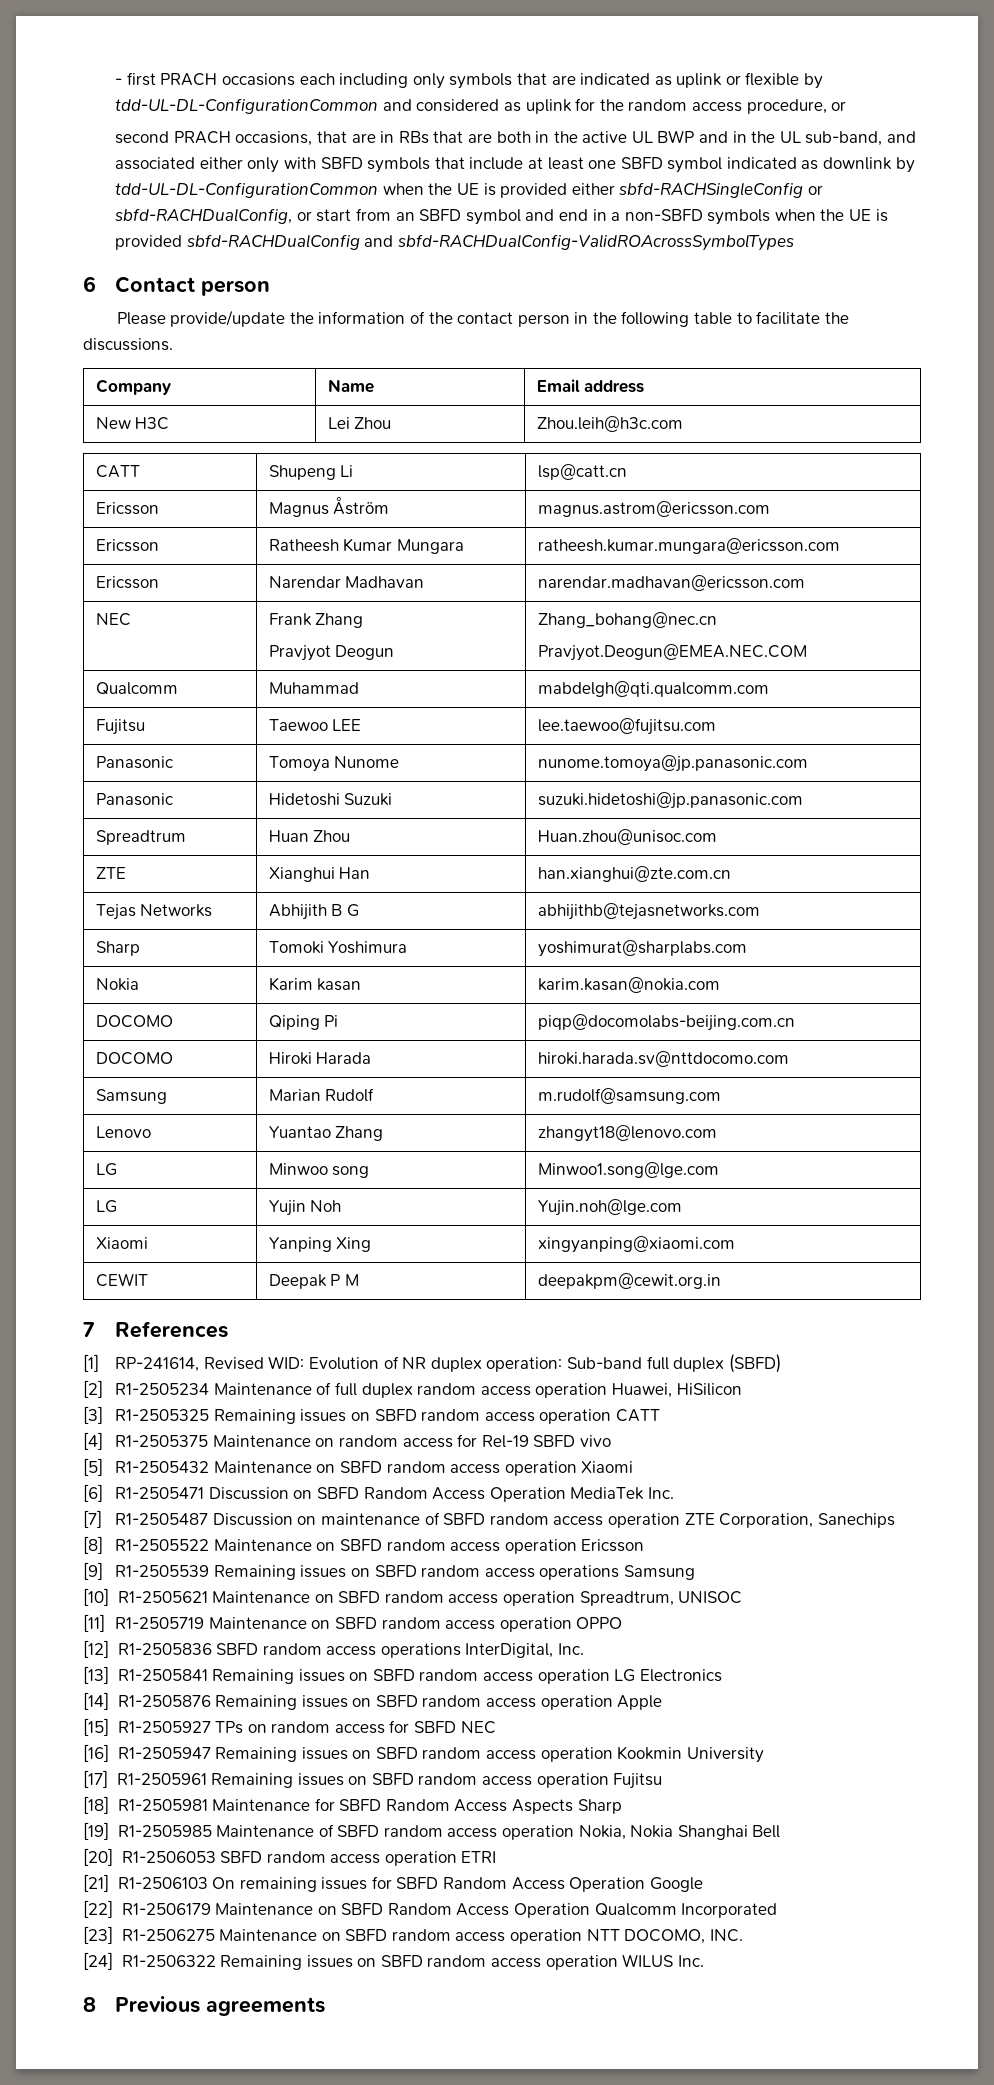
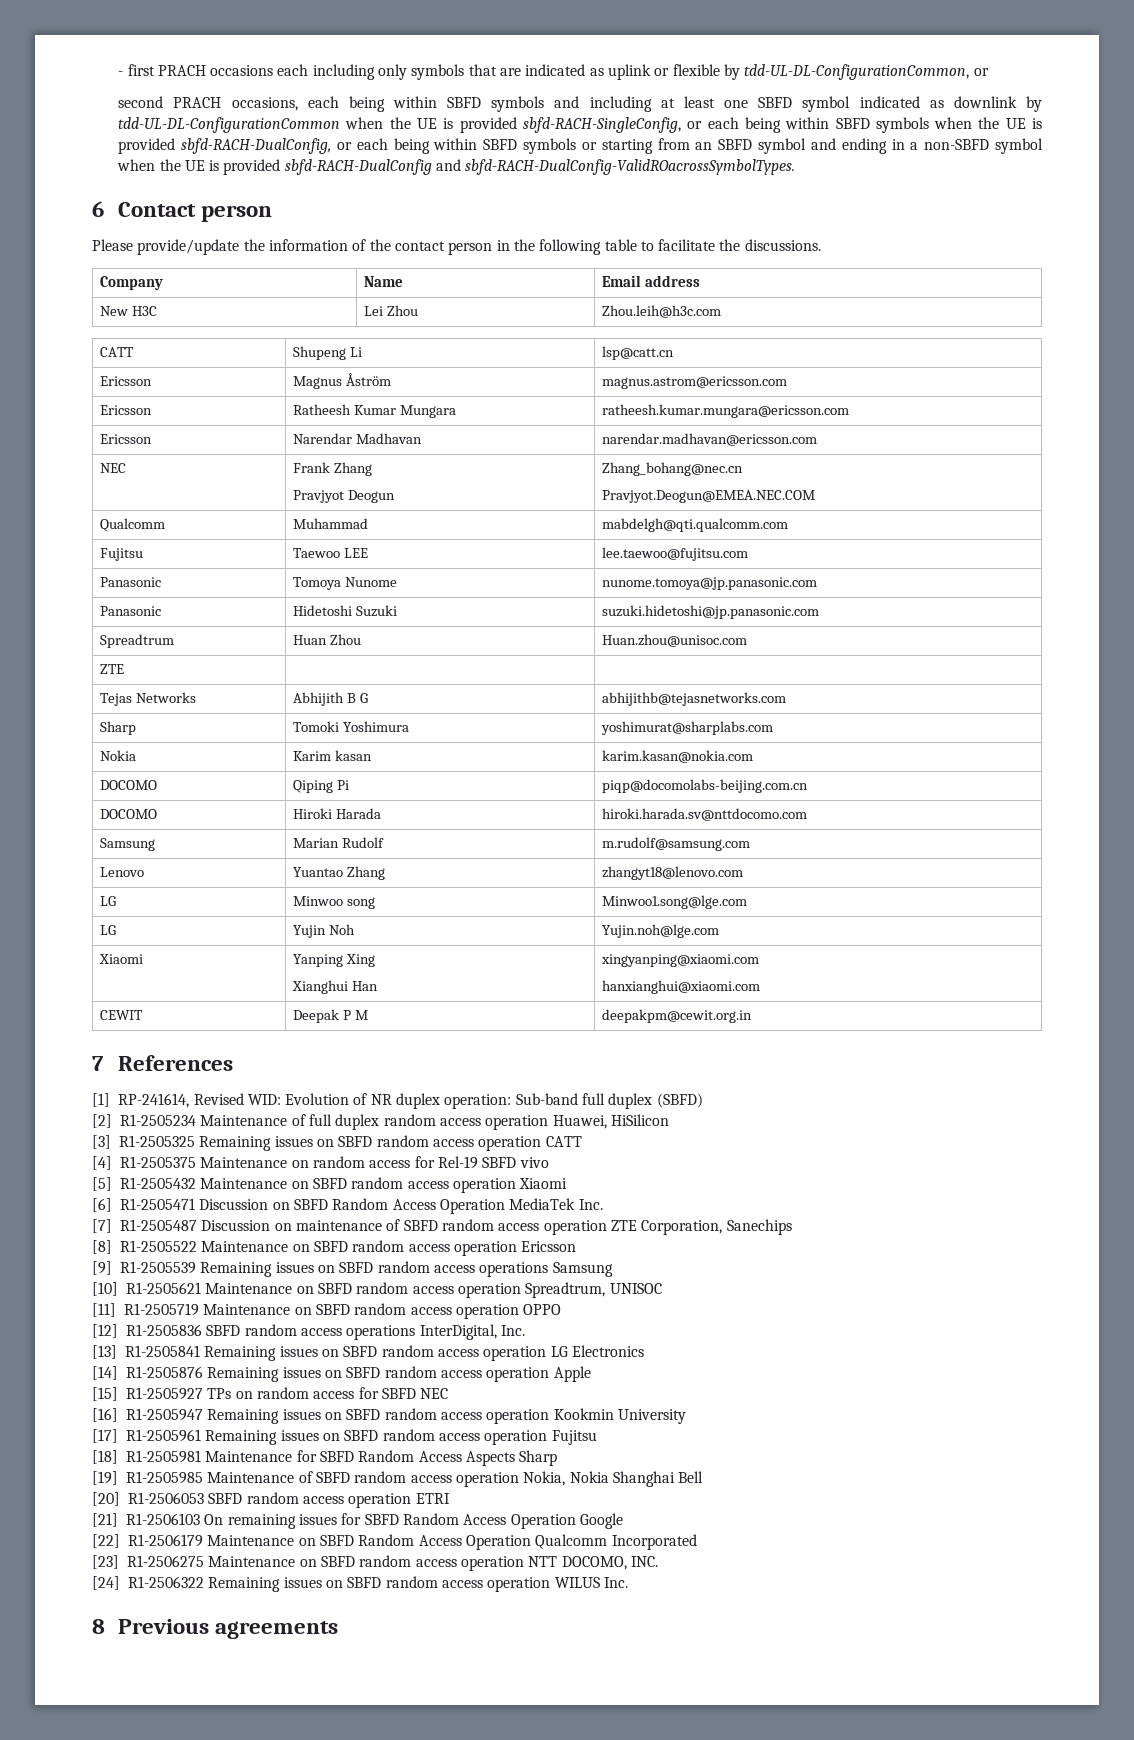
- - first PRACH occasions each including only symbols that are indicated as uplink or flexible by tdd-UL-DL-ConfigurationCommon and considered as uplink for the random access procedure, or
- second PRACH occasions, that are in RBs that are both in the active UL BWP and in the UL sub-band, and associated either only with SBFD symbols that include at least one SBFD symbol indicated as downlink by tdd-UL-DL-ConfigurationCommon when the UE is provided either sbfd-RACHSingleConfig or sbfd-RACHDualConfig, or start from an SBFD symbol and end in a non-SBFD symbols when the UE is provided sbfd-RACHDualConfig and sbfd-RACHDualConfig-ValidROAcrossSymbolTypes
+ - first PRACH occasions each including only symbols that are indicated as uplink or flexible by tdd-UL-DL-ConfigurationCommon, or
+ second PRACH occasions, each being within SBFD symbols and including at least one SBFD symbol indicated as downlink by tdd-UL-DL-ConfigurationCommon when the UE is provided sbfd-RACH-SingleConfig, or each being within SBFD symbols when the UE is provided sbfd-RACH-DualConfig, or each being within SBFD symbols or starting from an SBFD symbol and ending in a non-SBFD symbol when the UE is provided sbfd-RACH-DualConfig and sbfd-RACH-DualConfig-ValidROacrossSymbolTypes.
- ZTE | Xianghui Han | han.xianghui@zte.com.cn
+ ZTE | |
- Xiaomi | Yanping Xing | xingyanping@xiaomi.com
+ Xiaomi | Yanping Xing
+ Xianghui Han | xingyanping@xiaomi.com
+ hanxianghui@xiaomi.com

